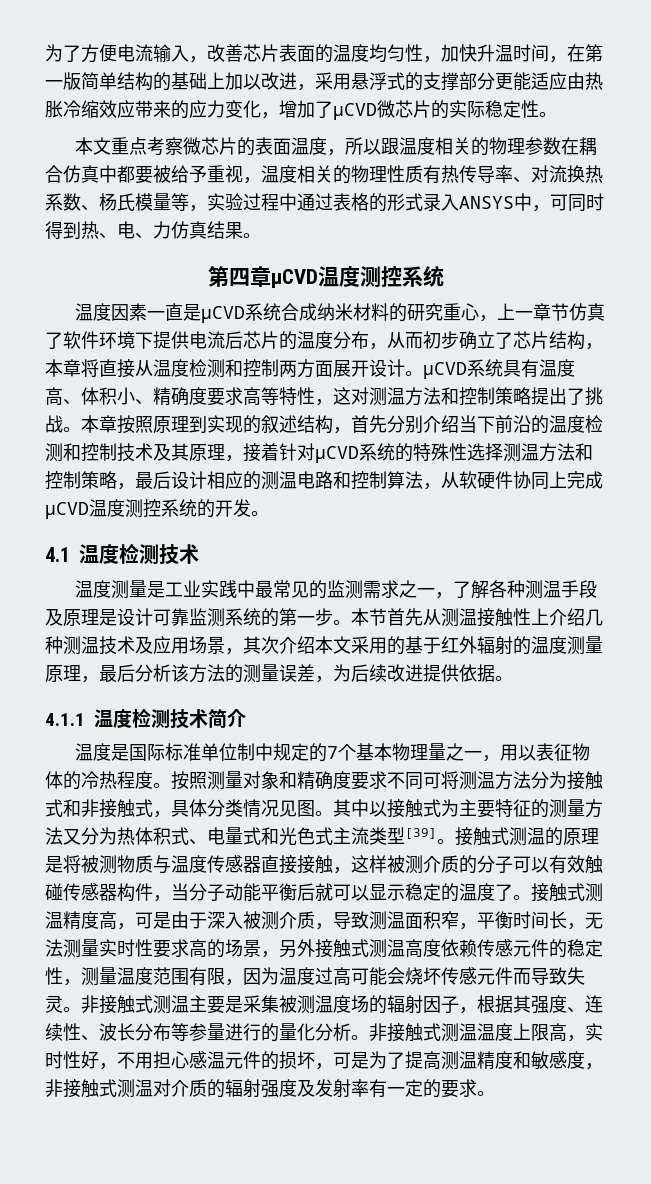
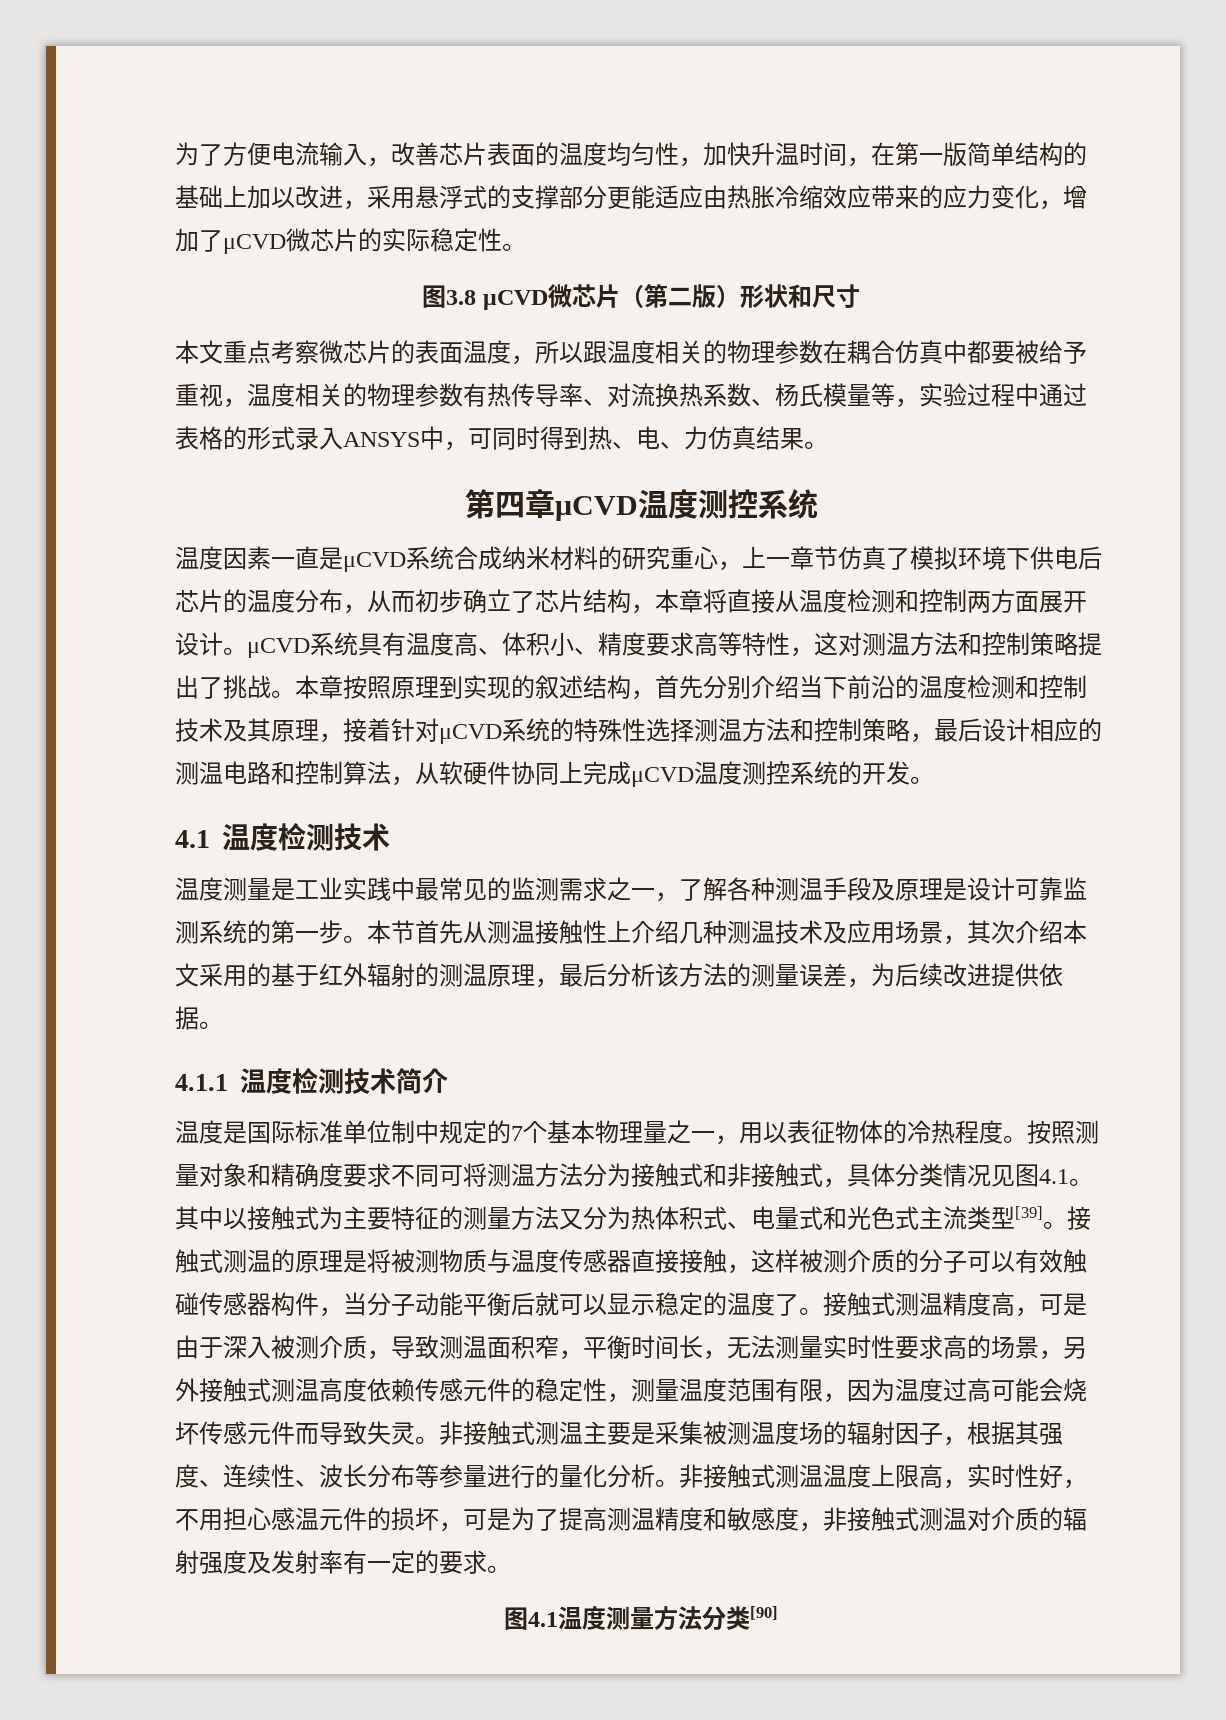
+ 图3.8 μCVD微芯片（第二版）形状和尺寸
- 本文重点考察微芯片的表面温度，所以跟温度相关的物理参数在耦合仿真中都要被给予重视，温度相关的物理性质有热传导率、对流换热系数、杨氏模量等，实验过程中通过表格的形式录入ANSYS中，可同时得到热、电、力仿真结果。
+ 本文重点考察微芯片的表面温度，所以跟温度相关的物理参数在耦合仿真中都要被给予重视，温度相关的物理参数有热传导率、对流换热系数、杨氏模量等，实验过程中通过表格的形式录入ANSYS中，可同时得到热、电、力仿真结果。
- 温度因素一直是μCVD系统合成纳米材料的研究重心，上一章节仿真了软件环境下提供电流后芯片的温度分布，从而初步确立了芯片结构，本章将直接从温度检测和控制两方面展开设计。μCVD系统具有温度高、体积小、精确度要求高等特性，这对测温方法和控制策略提出了挑战。
+ 温度因素一直是μCVD系统合成纳米材料的研究重心，上一章节仿真了模拟环境下供电后芯片的温度分布，从而初步确立了芯片结构，本章将直接从温度检测和控制两方面展开设计。μCVD系统具有温度高、体积小、精度要求高等特性，这对测温方法和控制策略提出了挑战。
- 本节首先从测温接触性上介绍几种测温技术及应用场景，其次介绍本文采用的基于红外辐射的温度测量原理，最后分析该方法的测量误差，为后续改进提供依据。
+ 本节首先从测温接触性上介绍几种测温技术及应用场景，其次介绍本文采用的基于红外辐射的测温原理，最后分析该方法的测量误差，为后续改进提供依据。
- 按照测量对象和精确度要求不同可将测温方法分为接触式和非接触式，具体分类情况见图。
+ 按照测量对象和精确度要求不同可将测温方法分为接触式和非接触式，具体分类情况见图4.1。
+ 图4.1温度测量方法分类[90]

